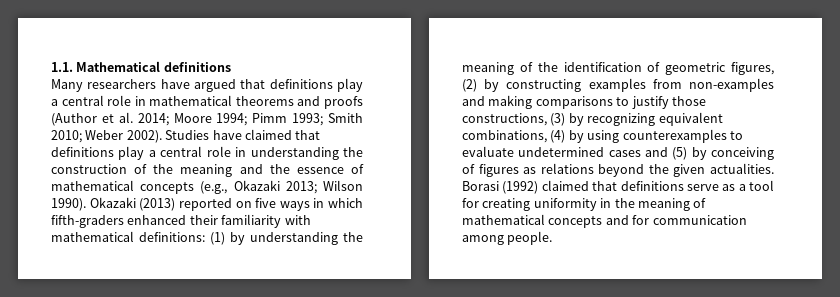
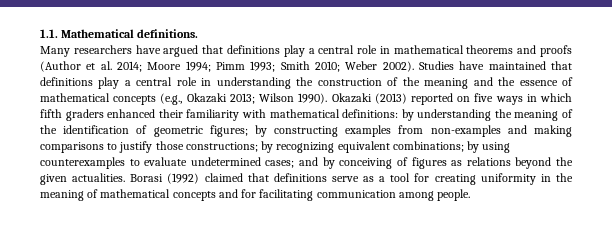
- 1.1. Mathematical definitions
+ 1.1. Mathematical definitions.
- Studies have claimed that definitions play a central role in understanding the construction of the meaning and the essence of mathematical concepts (e.g., Okazaki 2013; Wilson 1990).
+ Studies have maintained that definitions play a central role in understanding the construction of the meaning and the essence of mathematical concepts (e.g., Okazaki 2013; Wilson 1990).
- Okazaki (2013) reported on five ways in which fifth-graders enhanced their familiarity with mathematical definitions: (1) by understanding the meaning of the identification of geometric figures, (2) by constructing examples from non-examples and making comparisons to justify those constructions, (3) by recognizing equivalent combinations, (4) by using counterexamples to evaluate undetermined cases and (5) by conceiving of figures as relations beyond the given actualities.
+ Okazaki (2013) reported on five ways in which fifth graders enhanced their familiarity with mathematical definitions: by understanding the meaning of the identification of geometric figures; by constructing examples from non-examples and making comparisons to justify those constructions; by recognizing equivalent combinations; by using counterexamples to evaluate undetermined cases; and by conceiving of figures as relations beyond the given actualities.
- Borasi (1992) claimed that definitions serve as a tool for creating uniformity in the meaning of mathematical concepts and for communication among people.
+ Borasi (1992) claimed that definitions serve as a tool for creating uniformity in the meaning of mathematical concepts and for facilitating communication among people.

